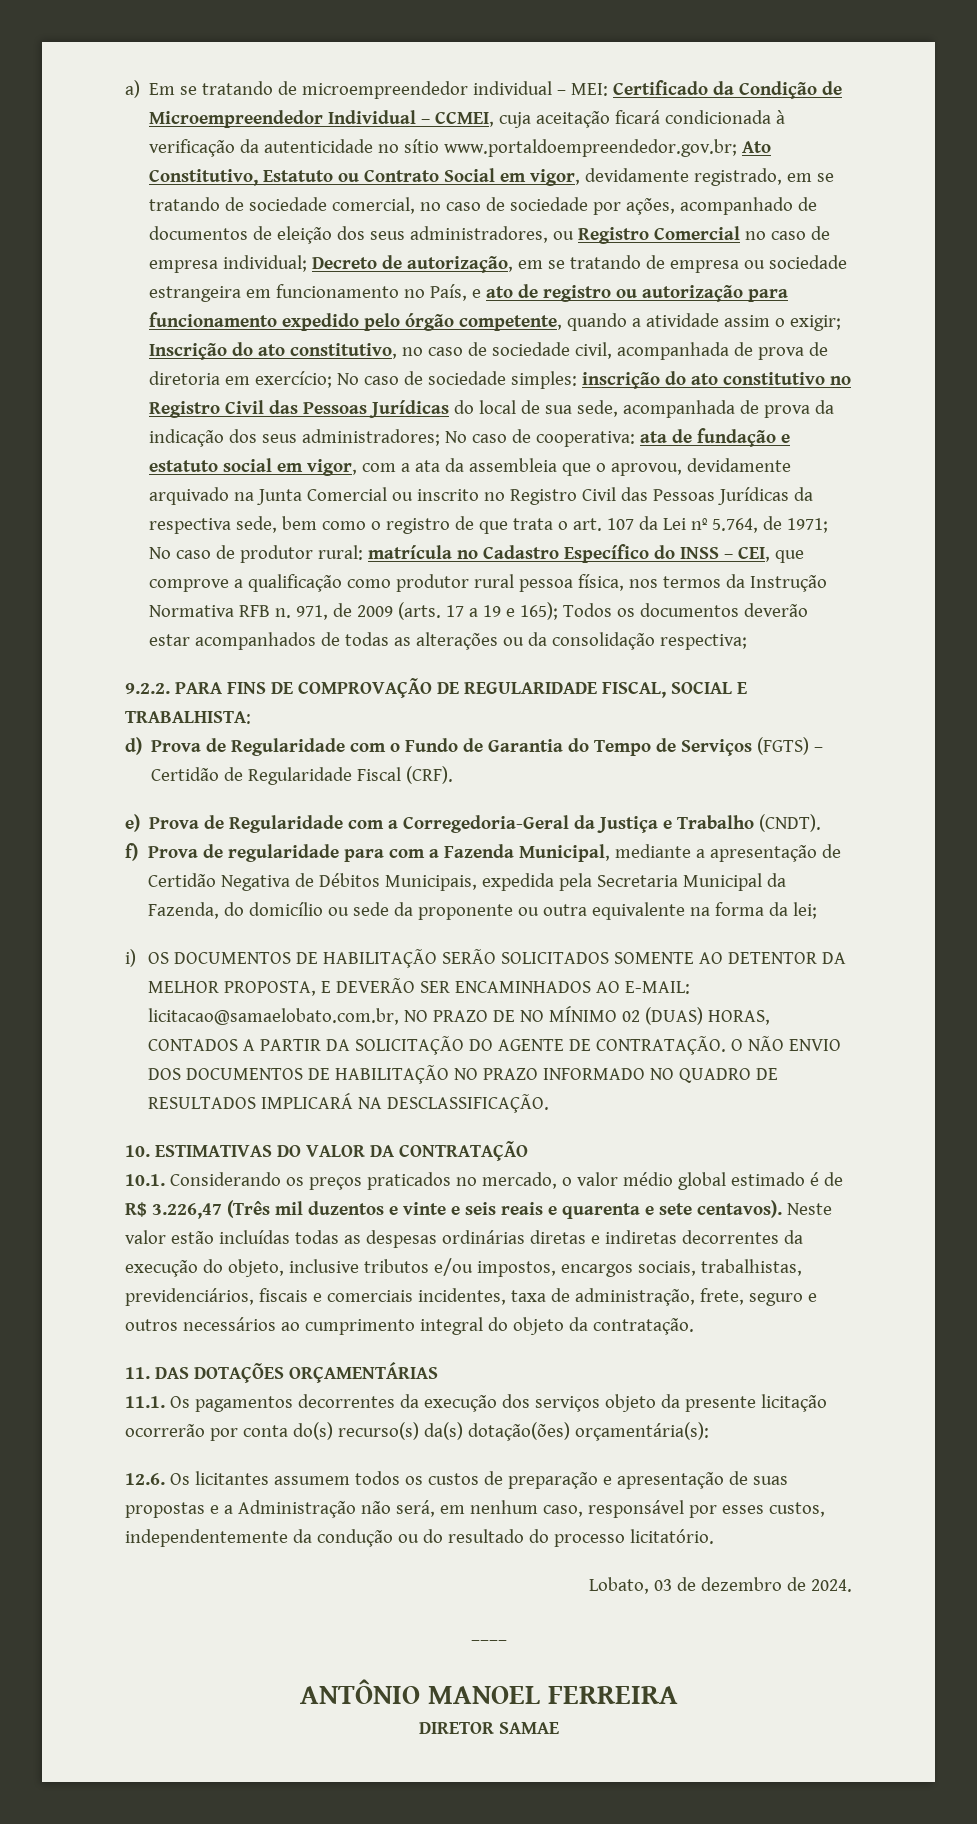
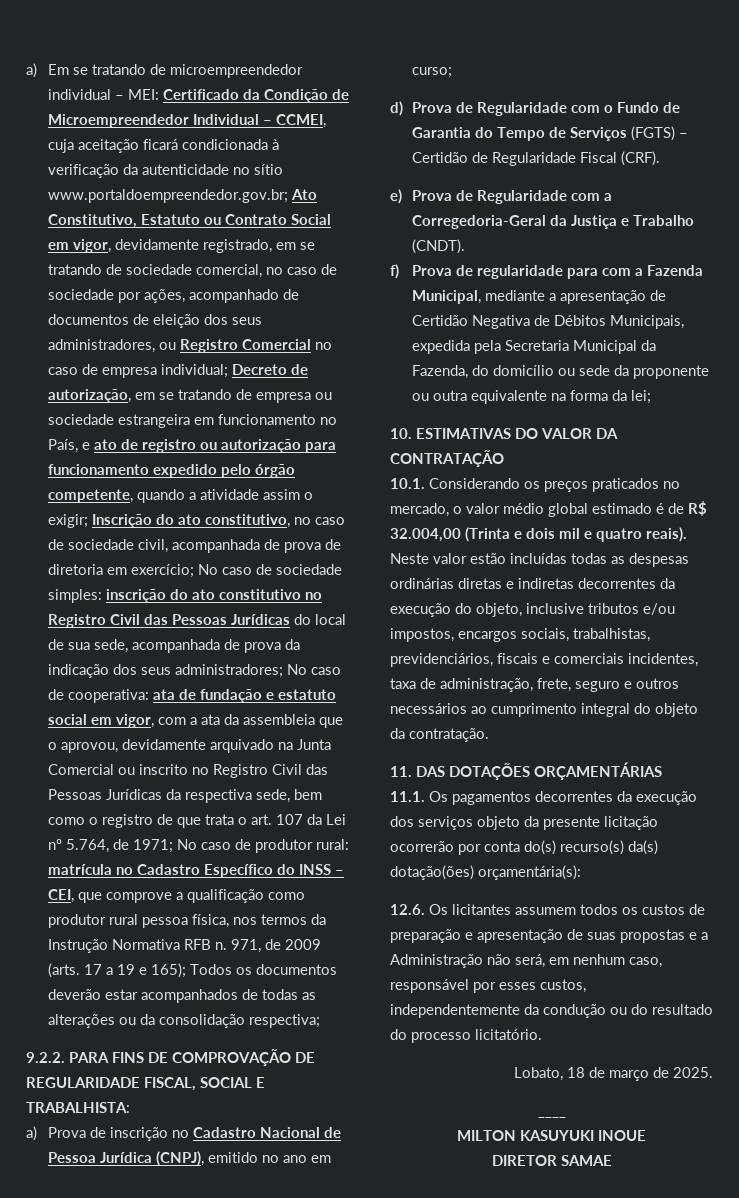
+ a) Prova de inscrição no Cadastro Nacional de Pessoa Jurídica (CNPJ), emitido no ano em curso;
- i) OS DOCUMENTOS DE HABILITAÇÃO SERÃO SOLICITADOS SOMENTE AO DETENTOR DA MELHOR PROPOSTA, E DEVERÃO SER ENCAMINHADOS AO E-MAIL: licitacao@samaelobato.com.br, NO PRAZO DE NO MÍNIMO 02 (DUAS) HORAS, CONTADOS A PARTIR DA SOLICITAÇÃO DO AGENTE DE CONTRATAÇÃO. O NÃO ENVIO DOS DOCUMENTOS DE HABILITAÇÃO NO PRAZO INFORMADO NO QUADRO DE RESULTADOS IMPLICARÁ NA DESCLASSIFICAÇÃO.
- 10.1. Considerando os preços praticados no mercado, o valor médio global estimado é de R$ 3.226,47 (Três mil duzentos e vinte e seis reais e quarenta e sete centavos).
+ 10.1. Considerando os preços praticados no mercado, o valor médio global estimado é de R$ 32.004,00 (Trinta e dois mil e quatro reais).
- Lobato, 03 de dezembro de 2024.
+ Lobato, 18 de março de 2025.
  ____
- ANTÔNIO MANOEL FERREIRA
+ MILTON KASUYUKI INOUE

